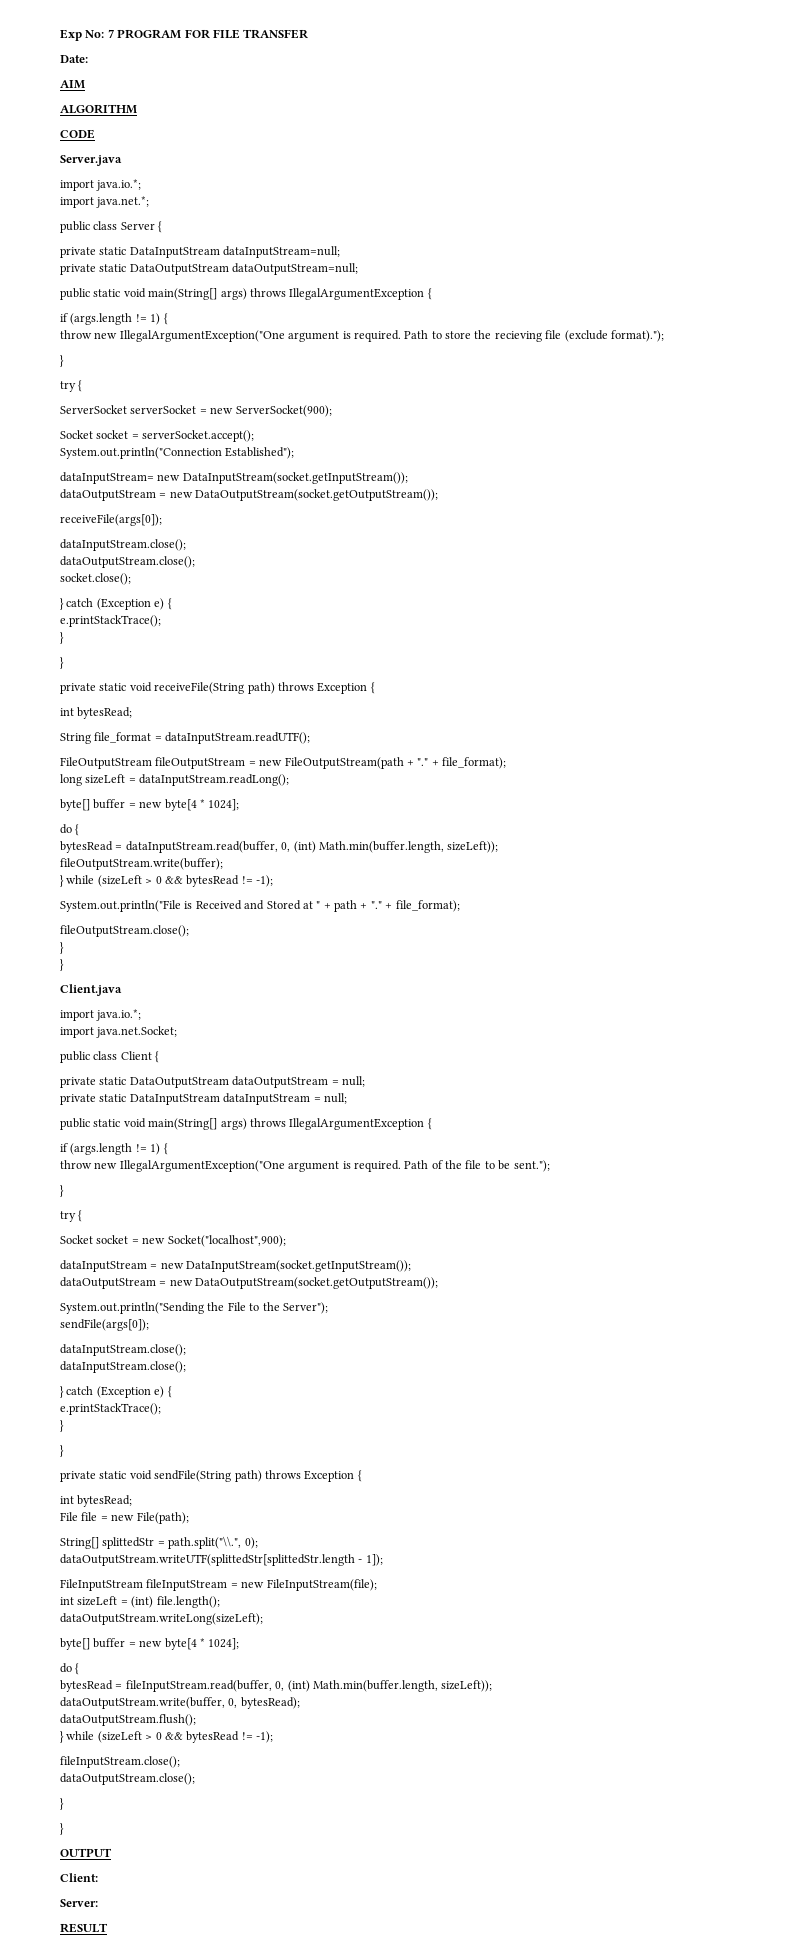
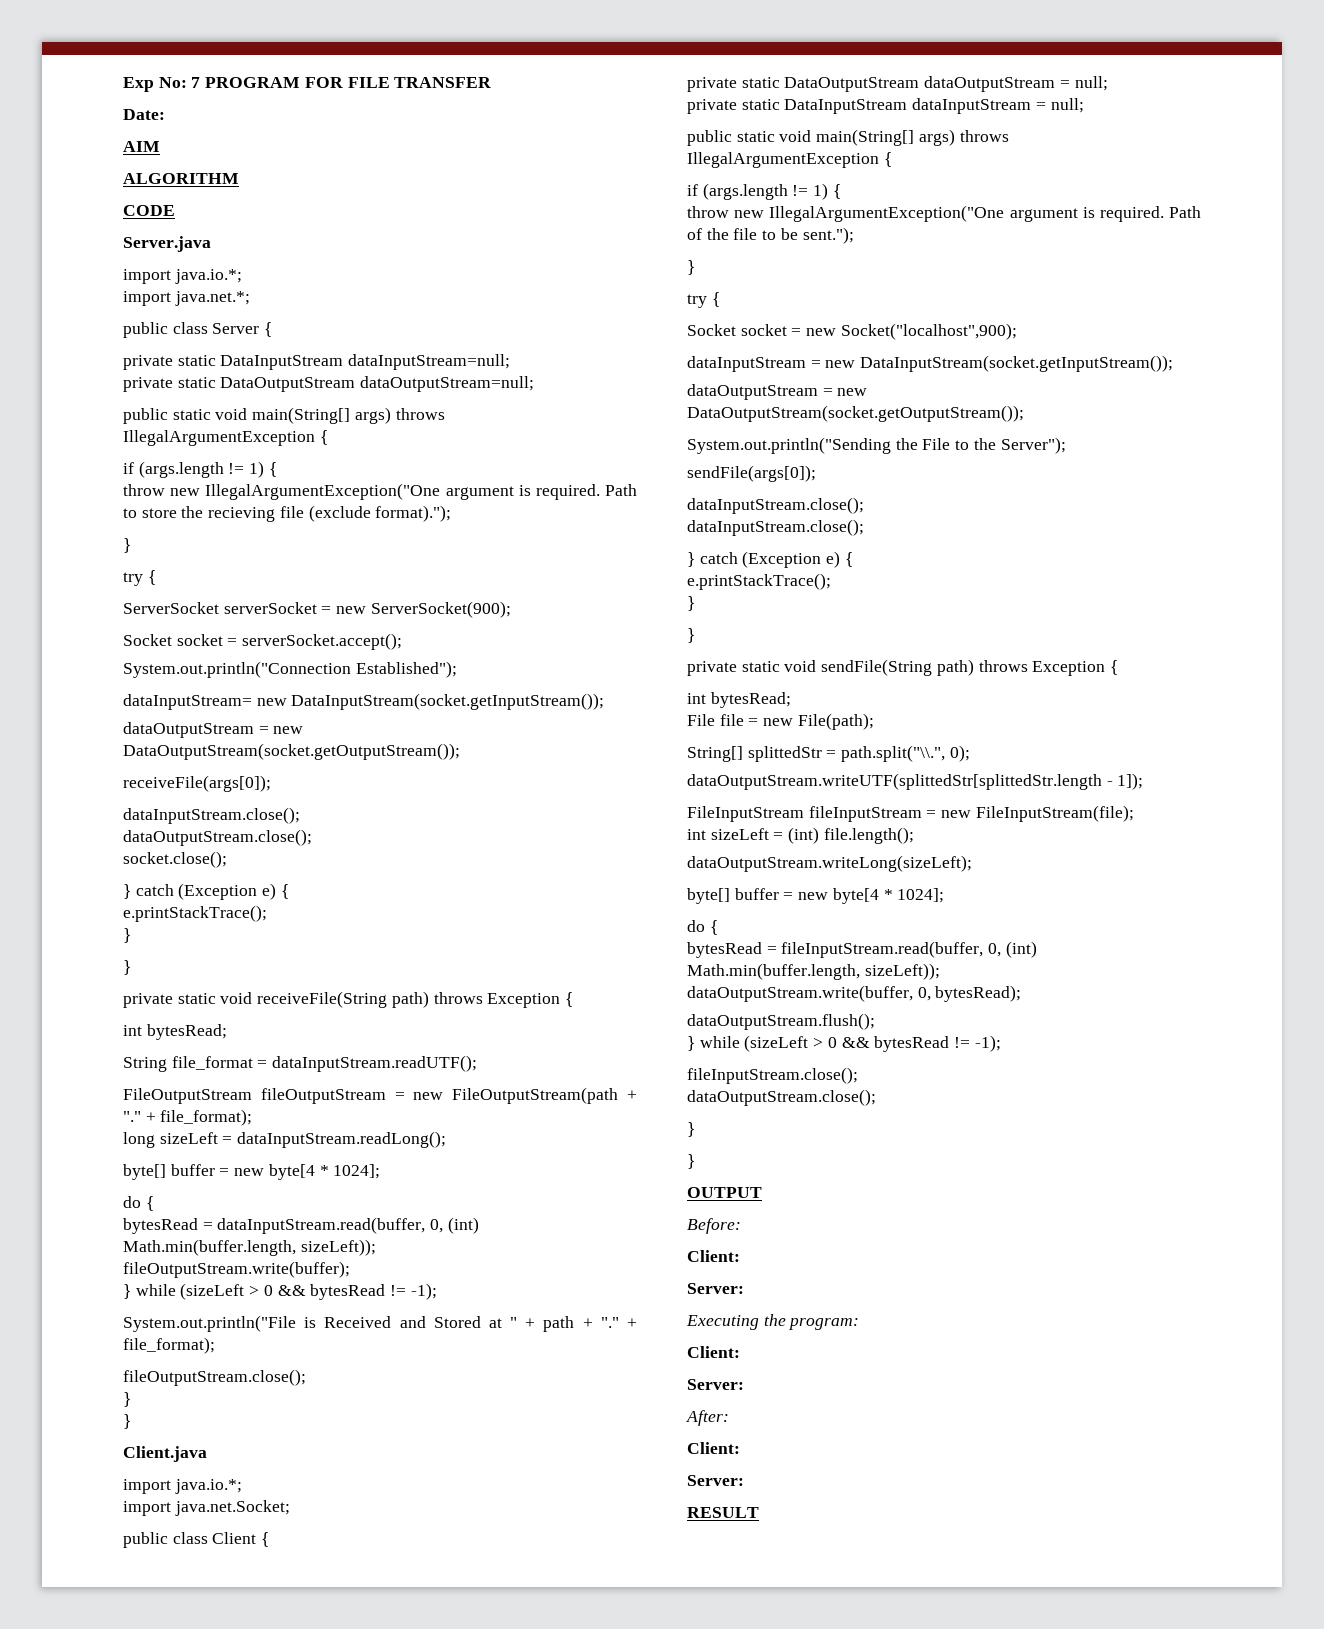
+ Before:
+ Client:
+ Server:
+ Executing the program:
+ Client:
+ Server:
+ After:

